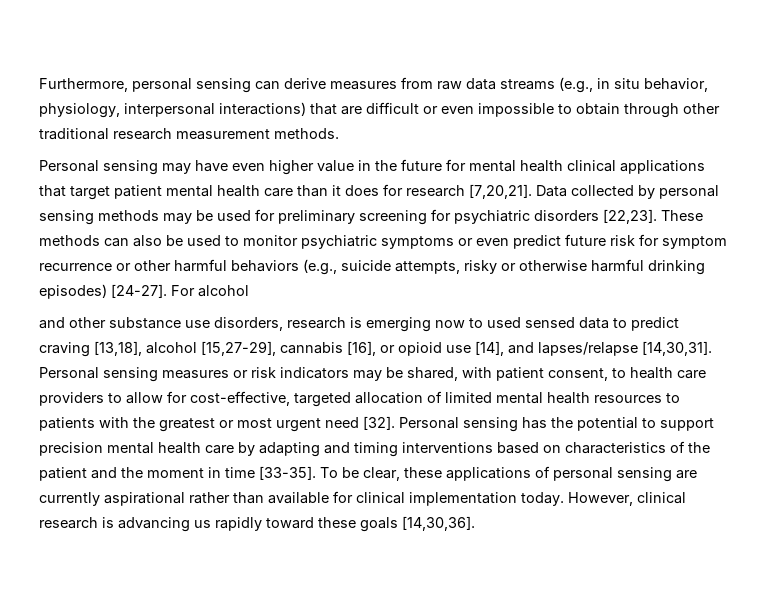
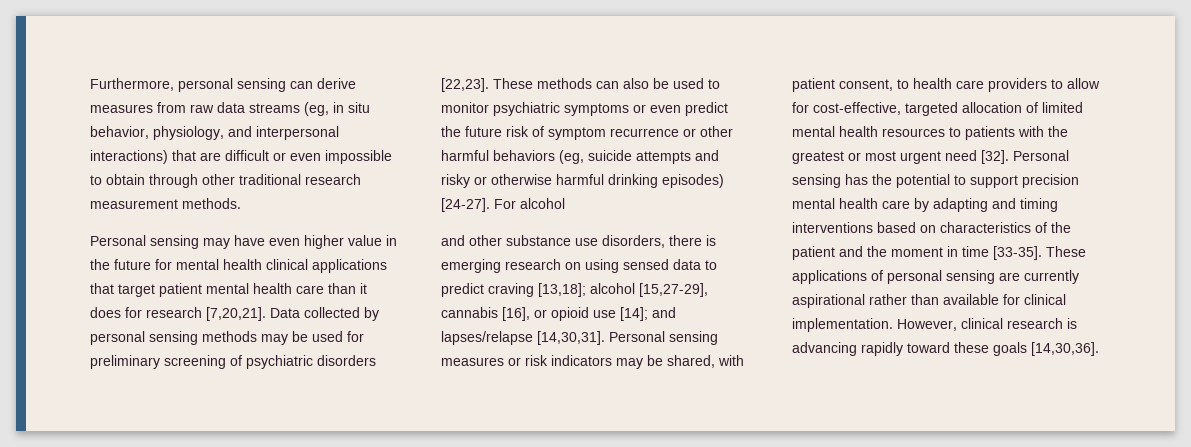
- Furthermore, personal sensing can derive measures from raw data streams (e.g., in situ behavior, physiology, interpersonal interactions) that are difficult or even impossible to obtain through other traditional research measurement methods.
+ Furthermore, personal sensing can derive measures from raw data streams (eg, in situ behavior, physiology, and interpersonal interactions) that are difficult or even impossible to obtain through other traditional research measurement methods.
- Data collected by personal sensing methods may be used for preliminary screening for psychiatric disorders [22,23].
+ Data collected by personal sensing methods may be used for preliminary screening of psychiatric disorders [22,23].
- These methods can also be used to monitor psychiatric symptoms or even predict future risk for symptom recurrence or other harmful behaviors (e.g., suicide attempts, risky or otherwise harmful drinking episodes) [24-27].
+ These methods can also be used to monitor psychiatric symptoms or even predict the future risk of symptom recurrence or other harmful behaviors (eg, suicide attempts and risky or otherwise harmful drinking episodes) [24-27].
- and other substance use disorders, research is emerging now to used sensed data to predict craving [13,18], alcohol [15,27-29], cannabis [16], or opioid use [14], and lapses/relapse [14,30,31].
+ and other substance use disorders, there is emerging research on using sensed data to predict craving [13,18]; alcohol [15,27-29], cannabis [16], or opioid use [14]; and lapses/relapse [14,30,31].
- To be clear, these applications of personal sensing are currently aspirational rather than available for clinical implementation today.
+ These applications of personal sensing are currently aspirational rather than available for clinical implementation.
- However, clinical research is advancing us rapidly toward these goals [14,30,36].
+ However, clinical research is advancing rapidly toward these goals [14,30,36].

